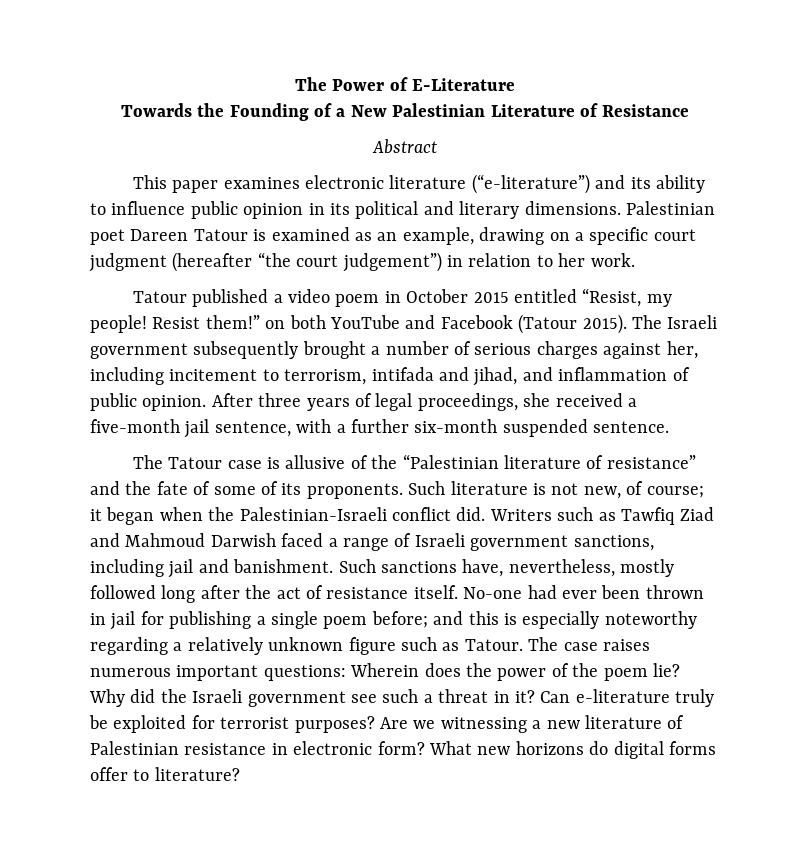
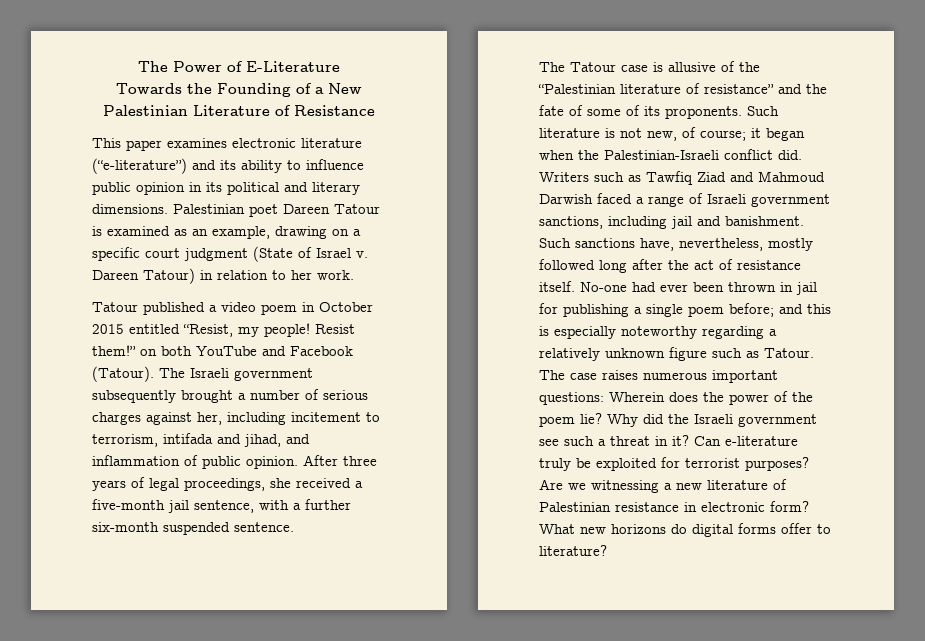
- Abstract
- Palestinian poet Dareen Tatour is examined as an example, drawing on a specific court judgment (hereafter “the court judgement”) in relation to her work.
+ Palestinian poet Dareen Tatour is examined as an example, drawing on a specific court judgment (State of Israel v. Dareen Tatour) in relation to her work.
- Resist them!” on both YouTube and Facebook (Tatour 2015).
+ Resist them!” on both YouTube and Facebook (Tatour).

